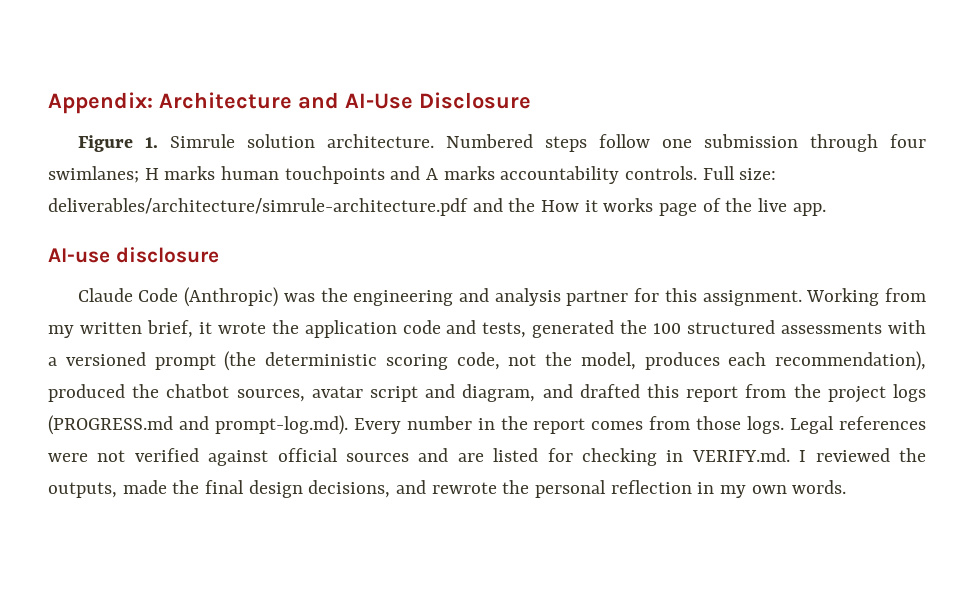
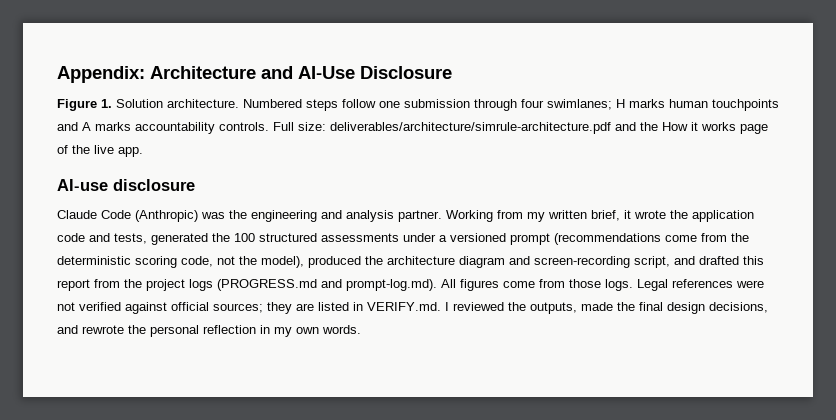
- Figure 1. Simrule solution architecture.
+ Figure 1. Solution architecture.
- Claude Code (Anthropic) was the engineering and analysis partner for this assignment.
+ Claude Code (Anthropic) was the engineering and analysis partner.
- Working from my written brief, it wrote the application code and tests, generated the 100 structured assessments with a versioned prompt (the deterministic scoring code, not the model, produces each recommendation), produced the chatbot sources, avatar script and diagram, and drafted this report from the project logs (PROGRESS.md and prompt-log.md). Every number in the report comes from those logs.
+ Working from my written brief, it wrote the application code and tests, generated the 100 structured assessments under a versioned prompt (recommendations come from the deterministic scoring code, not the model), produced the architecture diagram and screen-recording script, and drafted this report from the project logs (PROGRESS.md and prompt-log.md). All figures come from those logs.
- Legal references were not verified against official sources and are listed for checking in VERIFY.md. I reviewed the outputs, made the final design decisions, and rewrote the personal reflection in my own words.
+ Legal references were not verified against official sources; they are listed in VERIFY.md. I reviewed the outputs, made the final design decisions, and rewrote the personal reflection in my own words.

